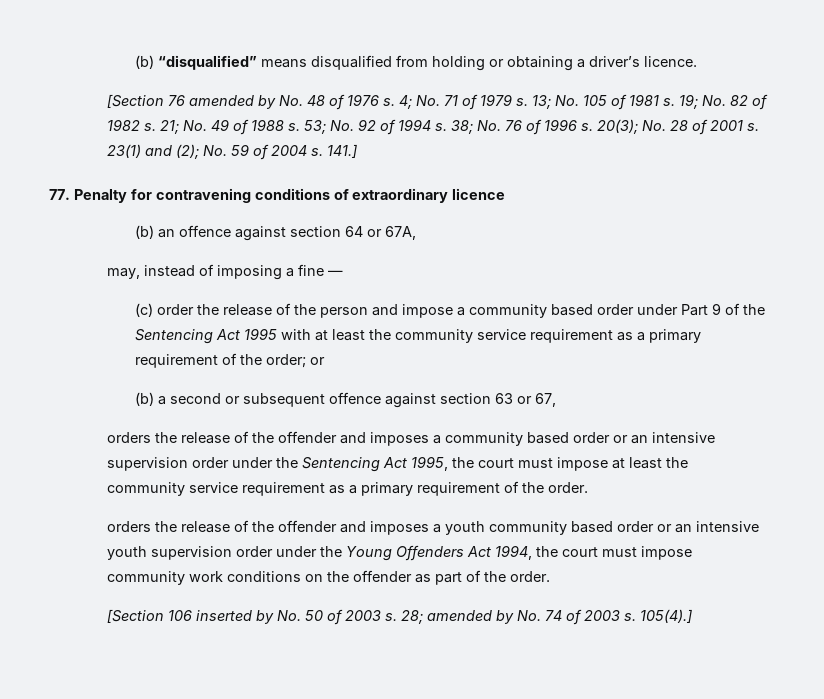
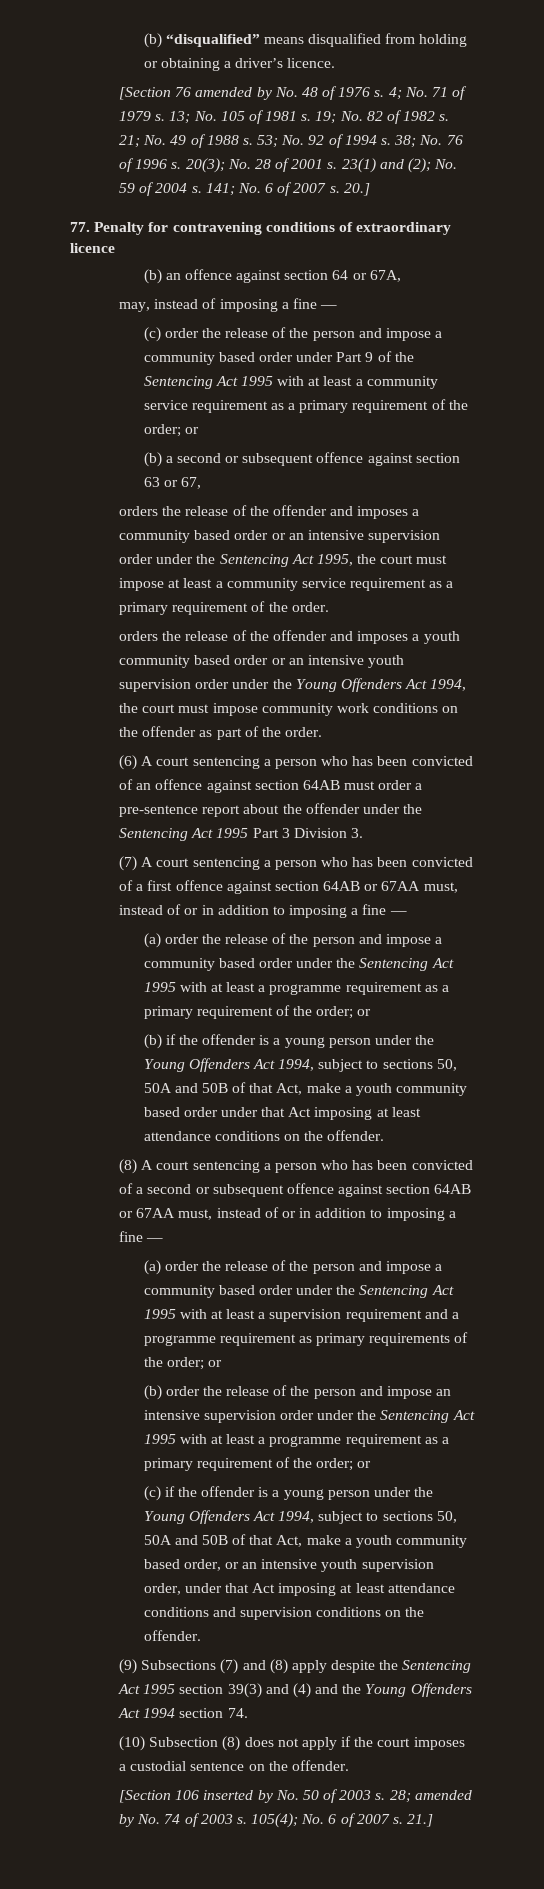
- 141.]
+ 141; No. 6 of 2007 s. 20.]
- (c) order the release of the person and impose a community based order under Part 9 of the Sentencing Act 1995 with at least the community service requirement as a primary requirement of the order; or
+ (c) order the release of the person and impose a community based order under Part 9 of the Sentencing Act 1995 with at least a community service requirement as a primary requirement of the order; or
- orders the release of the offender and imposes a community based order or an intensive supervision order under the Sentencing Act 1995, the court must impose at least the community service requirement as a primary requirement of the order.
+ orders the release of the offender and imposes a community based order or an intensive supervision order under the Sentencing Act 1995, the court must impose at least a community service requirement as a primary requirement of the order.
+ (6) A court sentencing a person who has been convicted of an offence against section 64AB must order a pre-sentence report about the offender under the Sentencing Act 1995 Part 3 Division 3.
+ (7) A court sentencing a person who has been convicted of a first offence against section 64AB or 67AA must, instead of or in addition to imposing a fine —
+ (a) order the release of the person and impose a community based order under the Sentencing Act 1995 with at least a programme requirement as a primary requirement of the order; or
+ (b) if the offender is a young person under the Young Offenders Act 1994, subject to sections 50, 50A and 50B of that Act, make a youth community based order under that Act imposing at least attendance conditions on the offender.
+ (8) A court sentencing a person who has been convicted of a second or subsequent offence against section 64AB or 67AA must, instead of or in addition to imposing a fine —
+ (a) order the release of the person and impose a community based order under the Sentencing Act 1995 with at least a supervision requirement and a programme requirement as primary requirements of the order; or
+ (b) order the release of the person and impose an intensive supervision order under the Sentencing Act 1995 with at least a programme requirement as a primary requirement of the order; or
+ (c) if the offender is a young person under the Young Offenders Act 1994, subject to sections 50, 50A and 50B of that Act, make a youth community based order, or an intensive youth supervision order, under that Act imposing at least attendance conditions and supervision conditions on the offender.
+ (9) Subsections (7) and (8) apply despite the Sentencing Act 1995 section 39(3) and (4) and the Young Offenders Act 1994 section 74.
+ (10) Subsection (8) does not apply if the court imposes a custodial sentence on the offender.
- 105(4).]
+ 105(4); No. 6 of 2007 s. 21.]

